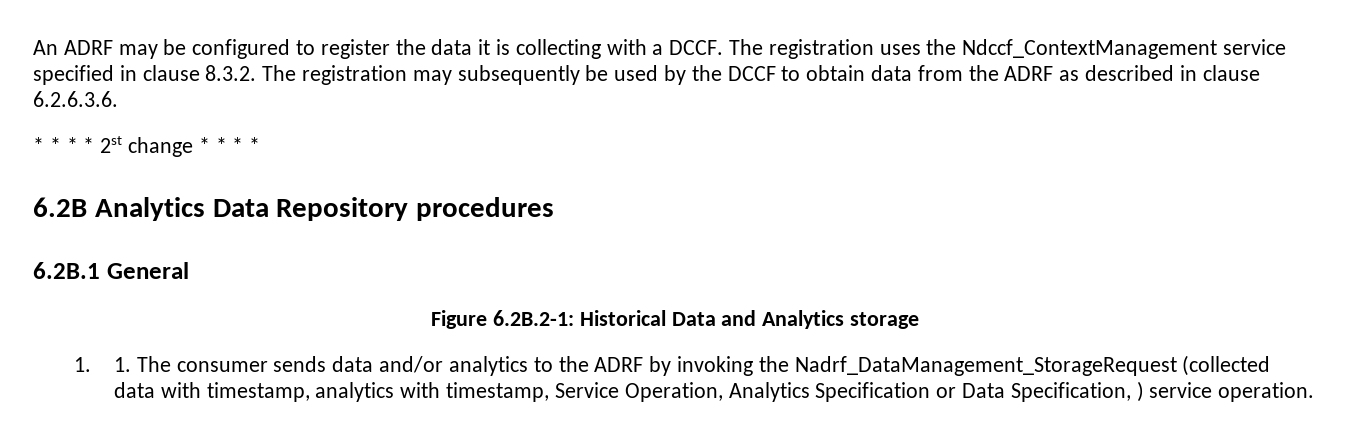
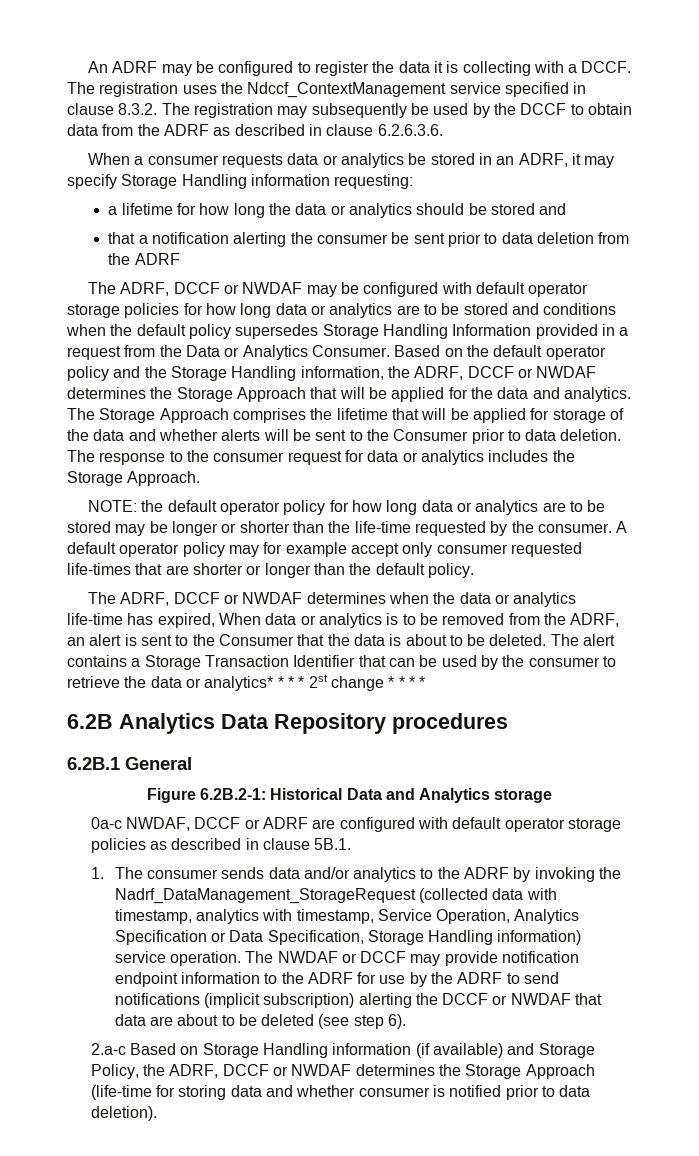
- * * * * 2st change * * * *
+ When a consumer requests data or analytics be stored in an ADRF, it may specify Storage Handling information requesting:
+ a lifetime for how long the data or analytics should be stored and
+ that a notification alerting the consumer be sent prior to data deletion from the ADRF
+ The ADRF, DCCF or NWDAF may be configured with default operator storage policies for how long data or analytics are to be stored and conditions when the default policy supersedes Storage Handling Information provided in a request from the Data or Analytics Consumer. Based on the default operator policy and the Storage Handling information, the ADRF, DCCF or NWDAF determines the Storage Approach that will be applied for the data and analytics. The Storage Approach comprises the lifetime that will be applied for storage of the data and whether alerts will be sent to the Consumer prior to data deletion. The response to the consumer request for data or analytics includes the Storage Approach.
+ NOTE: the default operator policy for how long data or analytics are to be stored may be longer or shorter than the life-time requested by the consumer. A default operator policy may for example accept only consumer requested life-times that are shorter or longer than the default policy.
+ The ADRF, DCCF or NWDAF determines when the data or analytics life-time has expired, When data or analytics is to be removed from the ADRF, an alert is sent to the Consumer that the data is about to be deleted. The alert contains a Storage Transaction Identifier that can be used by the consumer to retrieve the data or analytics* * * * 2st change * * * *
- 1. 1. The consumer sends data and/or analytics to the ADRF by invoking the Nadrf_DataManagement_StorageRequest (collected data with timestamp, analytics with timestamp, Service Operation, Analytics Specification or Data Specification, ) service operation.
+ 0a-c NWDAF, DCCF or ADRF are configured with default operator storage policies as described in clause 5B.1.
+ 1. The consumer sends data and/or analytics to the ADRF by invoking the Nadrf_DataManagement_StorageRequest (collected data with timestamp, analytics with timestamp, Service Operation, Analytics Specification or Data Specification, Storage Handling information) service operation. The NWDAF or DCCF may provide notification endpoint information to the ADRF for use by the ADRF to send notifications (implicit subscription) alerting the DCCF or NWDAF that data are about to be deleted (see step 6).
+ 2.a-c Based on Storage Handling information (if available) and Storage Policy, the ADRF, DCCF or NWDAF determines the Storage Approach (life-time for storing data and whether consumer is notified prior to data deletion).

